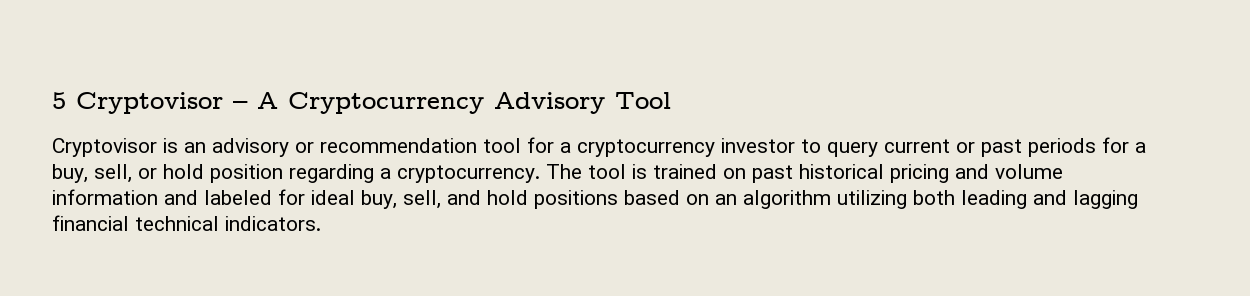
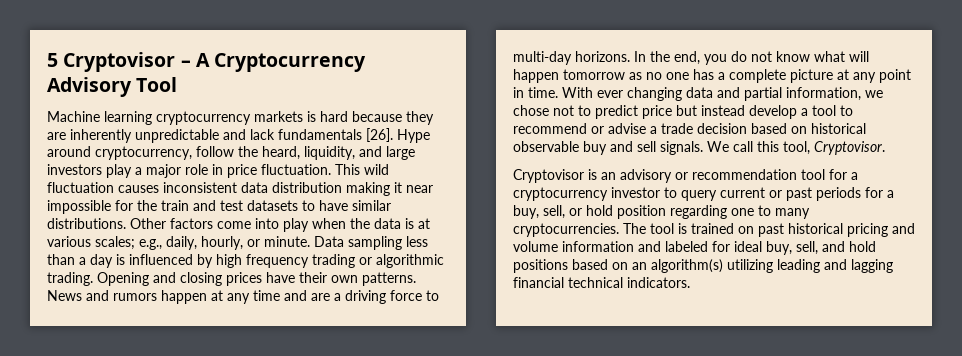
+ Machine learning cryptocurrency markets is hard because they are inherently unpredictable and lack fundamentals [26]. Hype around cryptocurrency, follow the heard, liquidity, and large investors play a major role in price fluctuation. This wild fluctuation causes inconsistent data distribution making it near impossible for the train and test datasets to have similar distributions. Other factors come into play when the data is at various scales; e.g., daily, hourly, or minute. Data sampling less than a day is influenced by high frequency trading or algorithmic trading. Opening and closing prices have their own patterns. News and rumors happen at any time and are a driving force to multi-day horizons. In the end, you do not know what will happen tomorrow as no one has a complete picture at any point in time. With ever changing data and partial information, we chose not to predict price but instead develop a tool to recommend or advise a trade decision based on historical observable buy and sell signals. We call this tool, Cryptovisor.
- Cryptovisor is an advisory or recommendation tool for a cryptocurrency investor to query current or past periods for a buy, sell, or hold position regarding a cryptocurrency.
+ Cryptovisor is an advisory or recommendation tool for a cryptocurrency investor to query current or past periods for a buy, sell, or hold position regarding one to many cryptocurrencies.
- The tool is trained on past historical pricing and volume information and labeled for ideal buy, sell, and hold positions based on an algorithm utilizing both leading and lagging financial technical indicators.
+ The tool is trained on past historical pricing and volume information and labeled for ideal buy, sell, and hold positions based on an algorithm(s) utilizing leading and lagging financial technical indicators.

